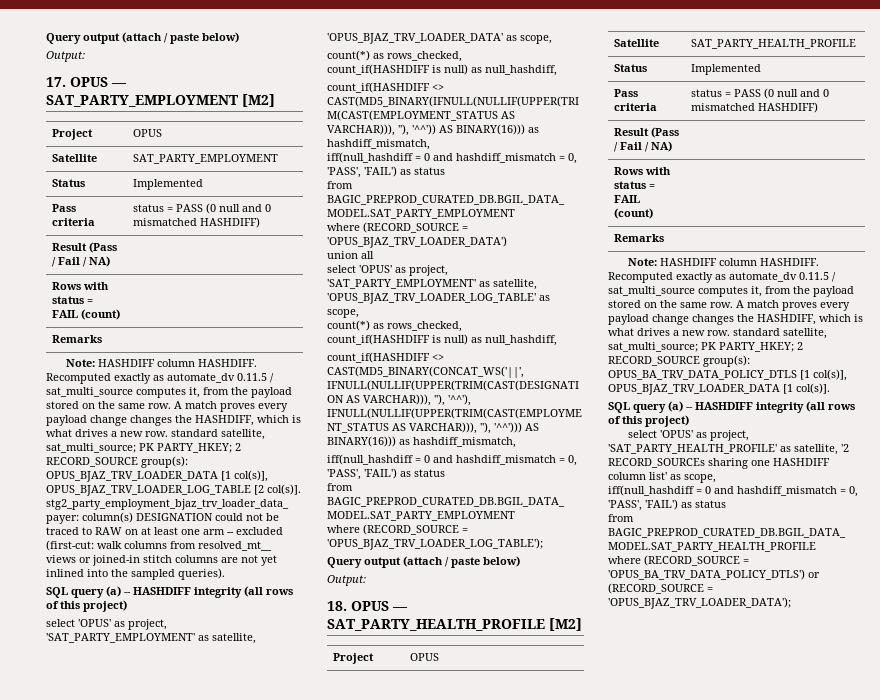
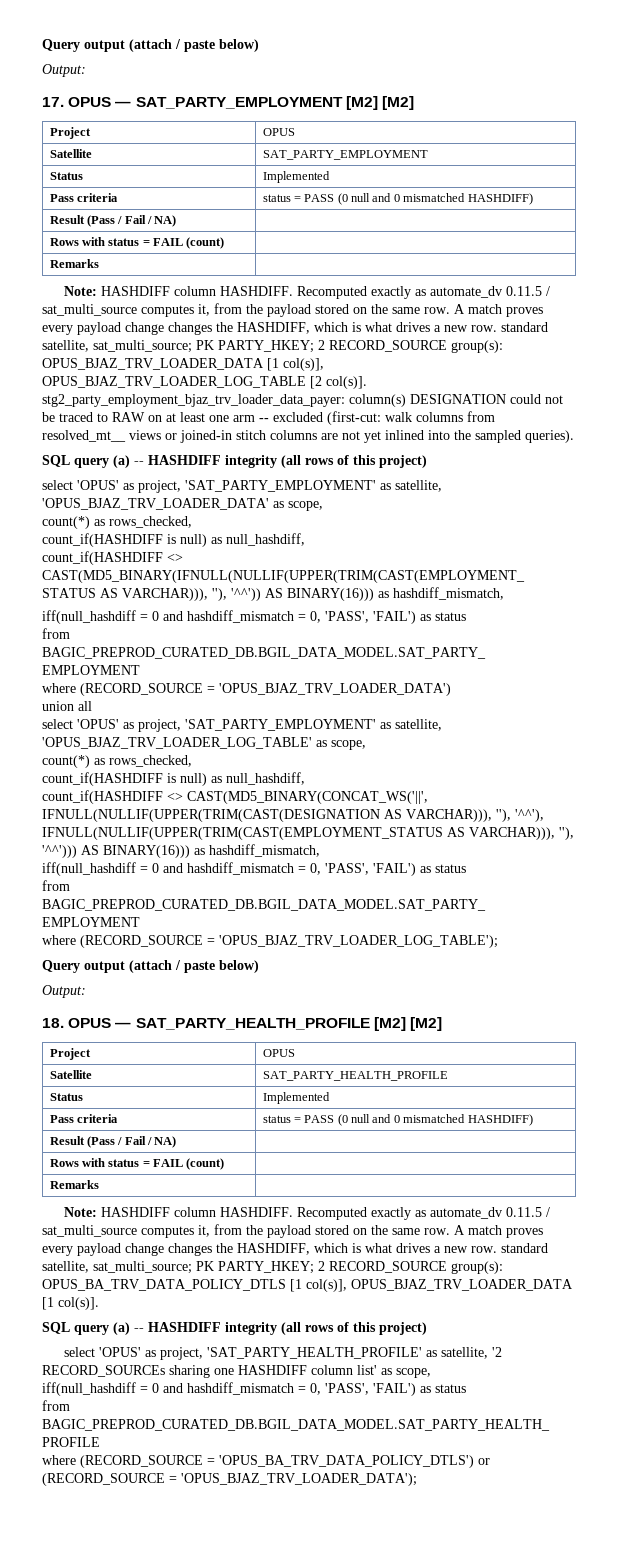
- 17. OPUS — SAT_PARTY_EMPLOYMENT [M2]
+ 17. OPUS — SAT_PARTY_EMPLOYMENT [M2] [M2]
- 18. OPUS — SAT_PARTY_HEALTH_PROFILE [M2]
+ 18. OPUS — SAT_PARTY_HEALTH_PROFILE [M2] [M2]

